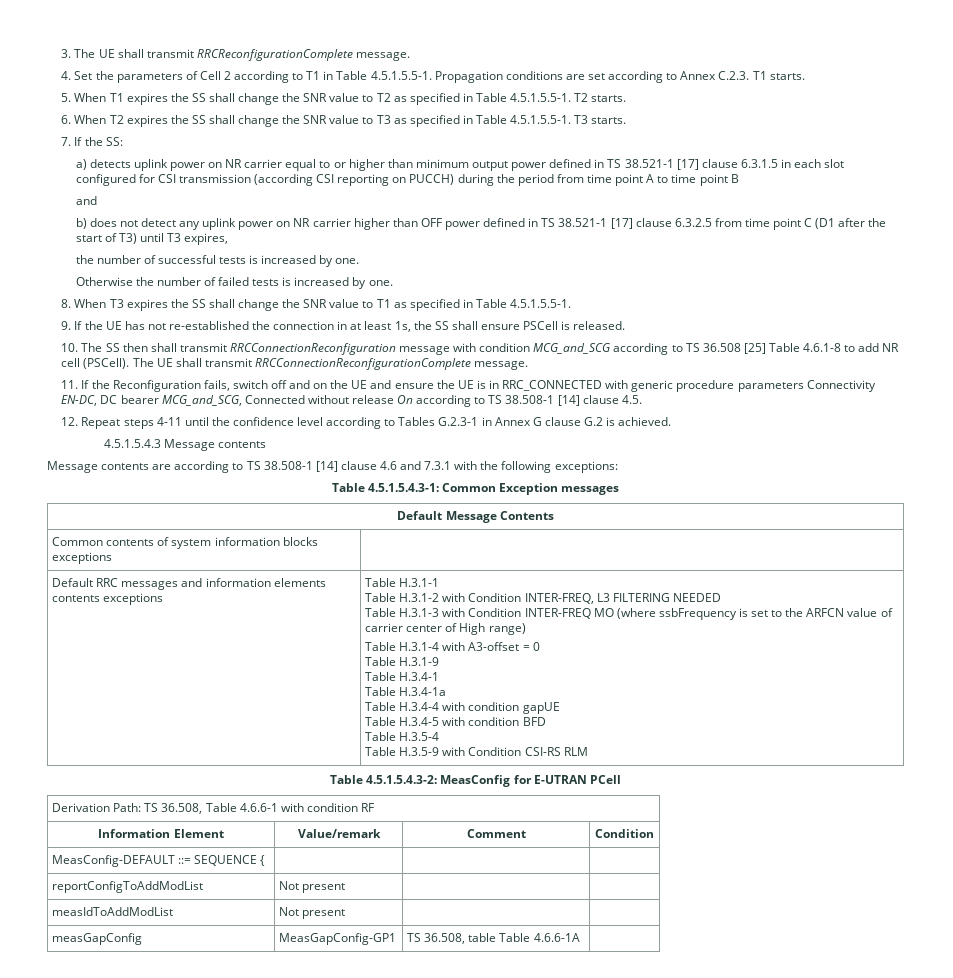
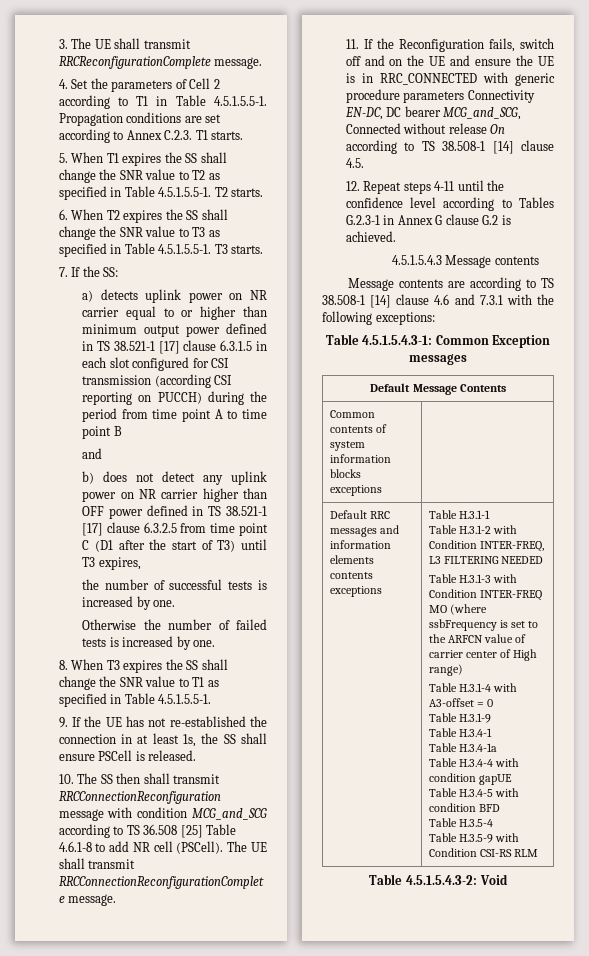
- Table 4.5.1.5.4.3-2: MeasConfig for E-UTRAN PCell
- Derivation Path: TS 36.508, Table 4.6.6-1 with condition RF
- Information Element | Value/remark | Comment | Condition
- MeasConfig-DEFAULT ::= SEQUENCE { | | |
- reportConfigToAddModList | Not present | |
- measIdToAddModList | Not present | |
- measGapConfig | MeasGapConfig-GP1 | TS 36.508, table Table 4.6.6-1A |
+ Table 4.5.1.5.4.3-2: Void

